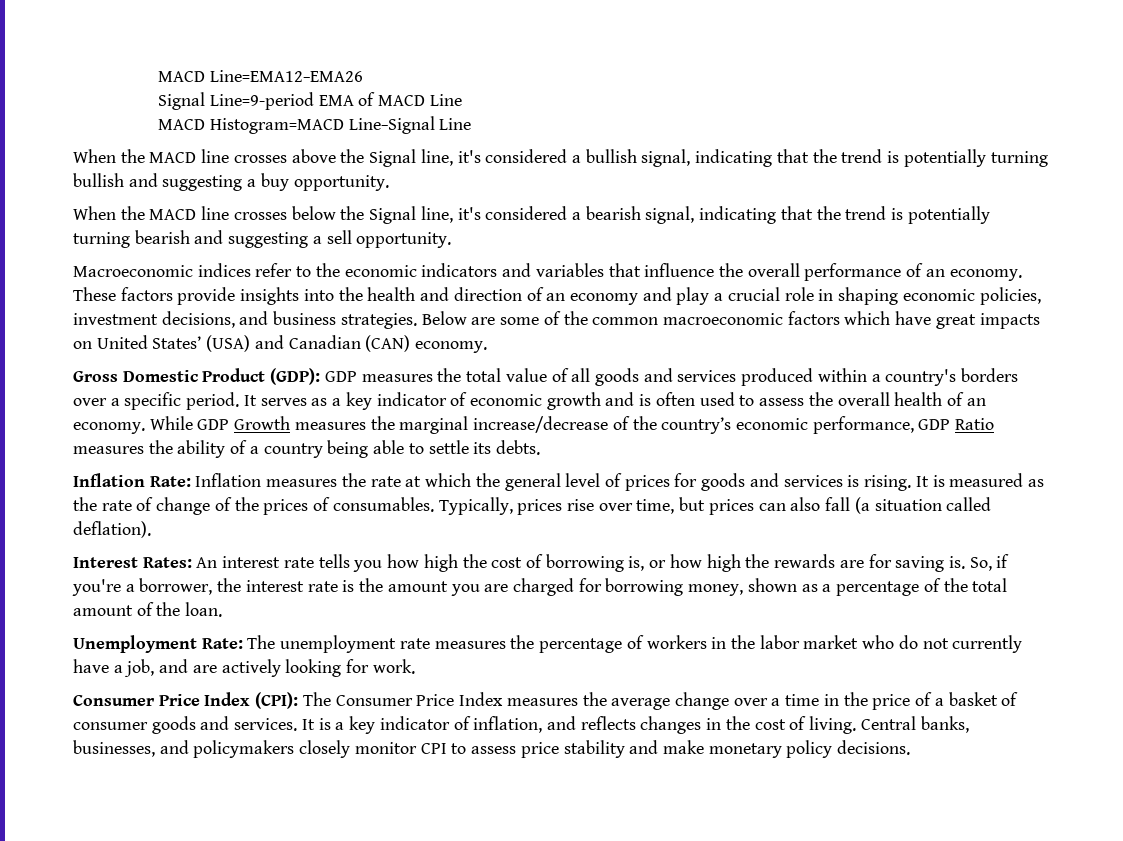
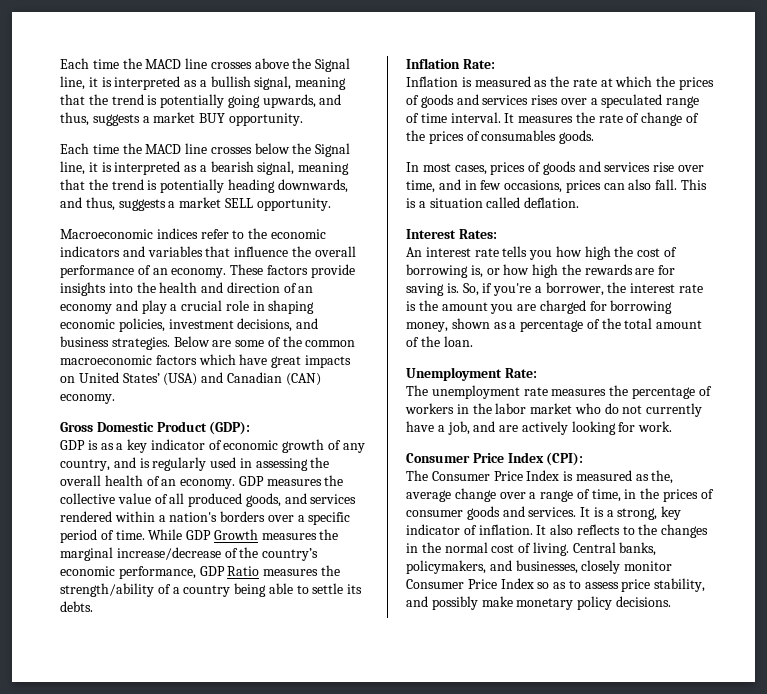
- MACD Line=EMA12−EMA26
- Signal Line=9-period EMA of MACD Line
- MACD Histogram=MACD Line−Signal Line
- When the MACD line crosses above the Signal line, it's considered a bullish signal, indicating that the trend is potentially turning bullish and suggesting a buy opportunity.
- When the MACD line crosses below the Signal line, it's considered a bearish signal, indicating that the trend is potentially turning bearish and suggesting a sell opportunity.
+ Each time the MACD line crosses above the Signal line, it is interpreted as a bullish signal, meaning that the trend is potentially going upwards, and thus, suggests a market BUY opportunity.
+ Each time the MACD line crosses below the Signal line, it is interpreted as a bearish signal, meaning that the trend is potentially heading downwards, and thus, suggests a market SELL opportunity.
- Gross Domestic Product (GDP): GDP measures the total value of all goods and services produced within a country's borders over a specific period. It serves as a key indicator of economic growth and is often used to assess the overall health of an economy.
+ Gross Domestic Product (GDP):
+ GDP is as a key indicator of economic growth of any country, and is regularly used in assessing the overall health of an economy.
+ GDP measures the collective value of all produced goods, and services rendered within a nation's borders over a specific period of time.
- While GDP Growth measures the marginal increase/decrease of the country’s economic performance, GDP Ratio measures the ability of a country being able to settle its debts.
+ While GDP Growth measures the marginal increase/decrease of the country’s economic performance, GDP Ratio measures the strength/ability of a country being able to settle its debts.
- Inflation Rate: Inflation measures the rate at which the general level of prices for goods and services is rising. It is measured as the rate of change of the prices of consumables. Typically, prices rise over time, but prices can also fall (a situation called deflation).
+ Inflation Rate:
+ Inflation is measured as the rate at which the prices of goods and services rises over a speculated range of time interval. It measures the rate of change of the prices of consumables goods.
+ In most cases, prices of goods and services rise over time, and in few occasions, prices can also fall. This is a situation called deflation.
- Interest Rates: An interest rate tells you how high the cost of borrowing is, or how high the rewards are for saving is.
+ Interest Rates:
+ An interest rate tells you how high the cost of borrowing is, or how high the rewards are for saving is.
- Unemployment Rate: The unemployment rate measures the percentage of workers in the labor market who do not currently have a job, and are actively looking for work.
+ Unemployment Rate:
+ The unemployment rate measures the percentage of workers in the labor market who do not currently have a job, and are actively looking for work.
- Consumer Price Index (CPI): The Consumer Price Index measures the average change over a time in the price of a basket of consumer goods and services.
+ Consumer Price Index (CPI):
+ The Consumer Price Index is measured as the, average change over a range of time, in the prices of consumer goods and services.
- It is a key indicator of inflation, and reflects changes in the cost of living.
+ It is a strong, key indicator of inflation. It also reflects to the changes in the normal cost of living.
- Central banks, businesses, and policymakers closely monitor CPI to assess price stability and make monetary policy decisions.
+ Central banks, policymakers, and businesses, closely monitor Consumer Price Index so as to assess price stability, and possibly make monetary policy decisions.

